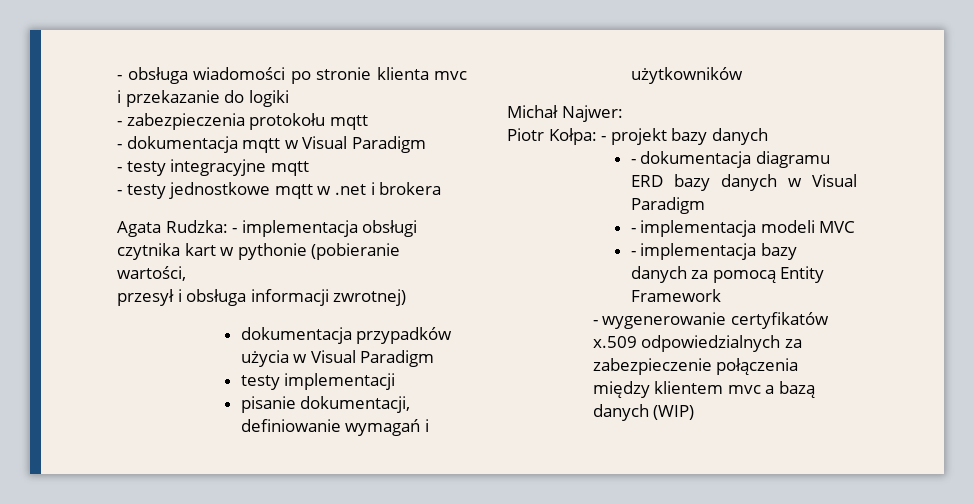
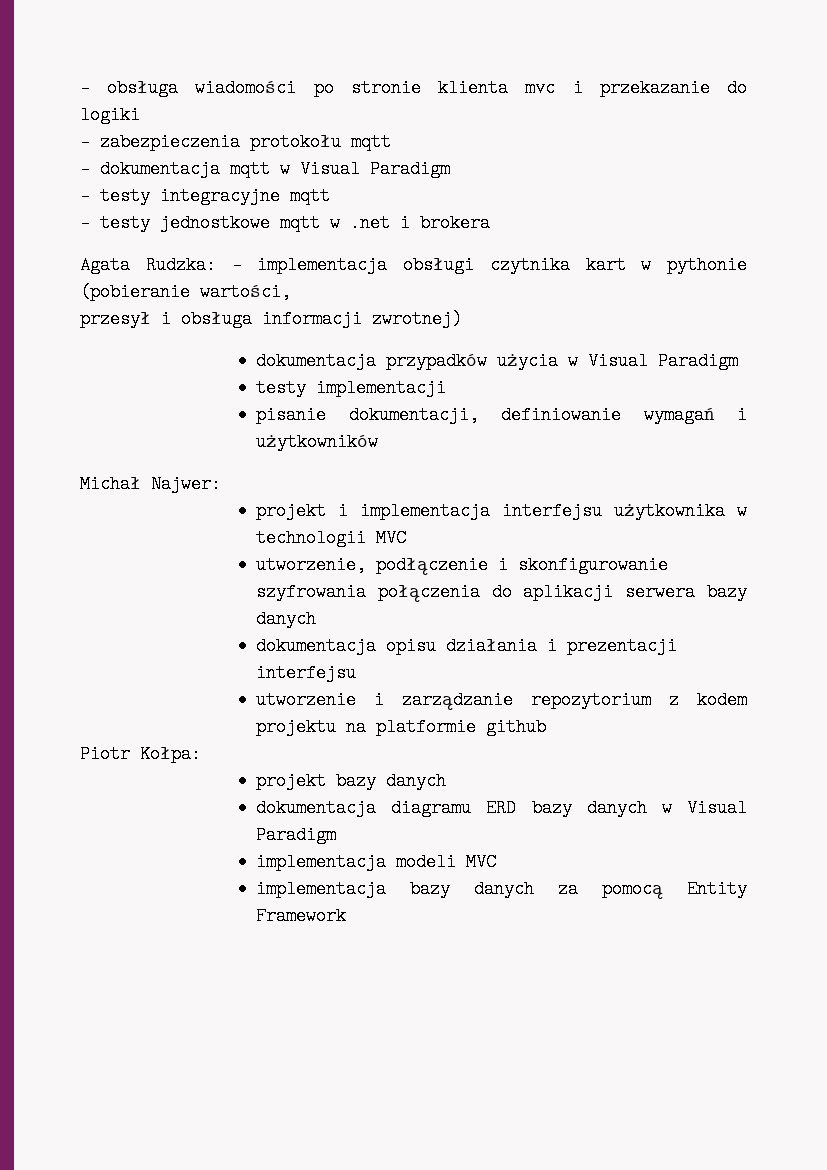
+ projekt i implementacja interfejsu użytkownika w technologii MVC
+ utworzenie, podłączenie i skonfigurowanie szyfrowania połączenia do aplikacji serwera bazy danych
+ dokumentacja opisu działania i prezentacji interfejsu
+ utworzenie i zarządzanie repozytorium z kodem projektu na platformie github
- Piotr Kołpa: - projekt bazy danych
+ Piotr Kołpa:
+ projekt bazy danych
- - dokumentacja diagramu ERD bazy danych w Visual Paradigm
+ dokumentacja diagramu ERD bazy danych w Visual Paradigm
- - implementacja modeli MVC
+ implementacja modeli MVC
- - implementacja bazy danych za pomocą Entity Framework
+ implementacja bazy danych za pomocą Entity Framework
- - wygenerowanie certyfikatów x.509 odpowiedzialnych za zabezpieczenie połączenia między klientem mvc a bazą danych (WIP)

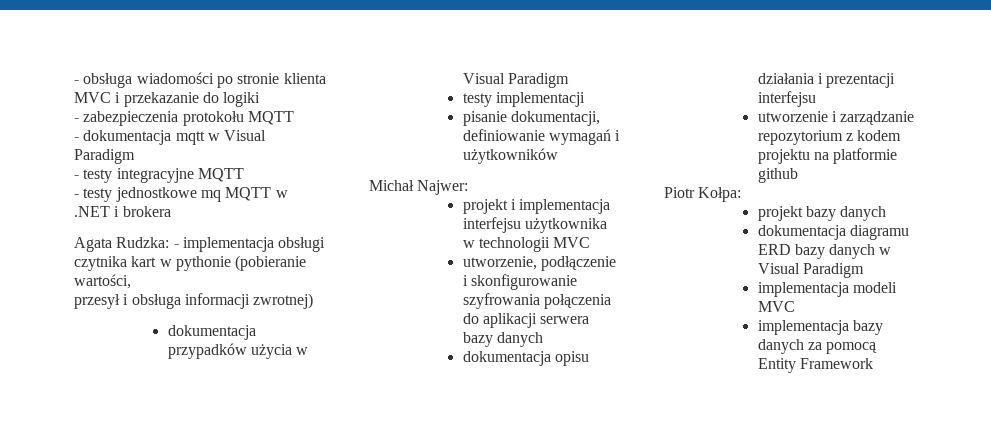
- - obsługa wiadomości po stronie klienta mvc i przekazanie do logiki
+ - obsługa wiadomości po stronie klienta MVC i przekazanie do logiki
- - zabezpieczenia protokołu mqtt
+ - zabezpieczenia protokołu MQTT
- - testy integracyjne mqtt
+ - testy integracyjne MQTT
- - testy jednostkowe mqtt w .net i brokera
+ - testy jednostkowe mq MQTT w .NET i brokera

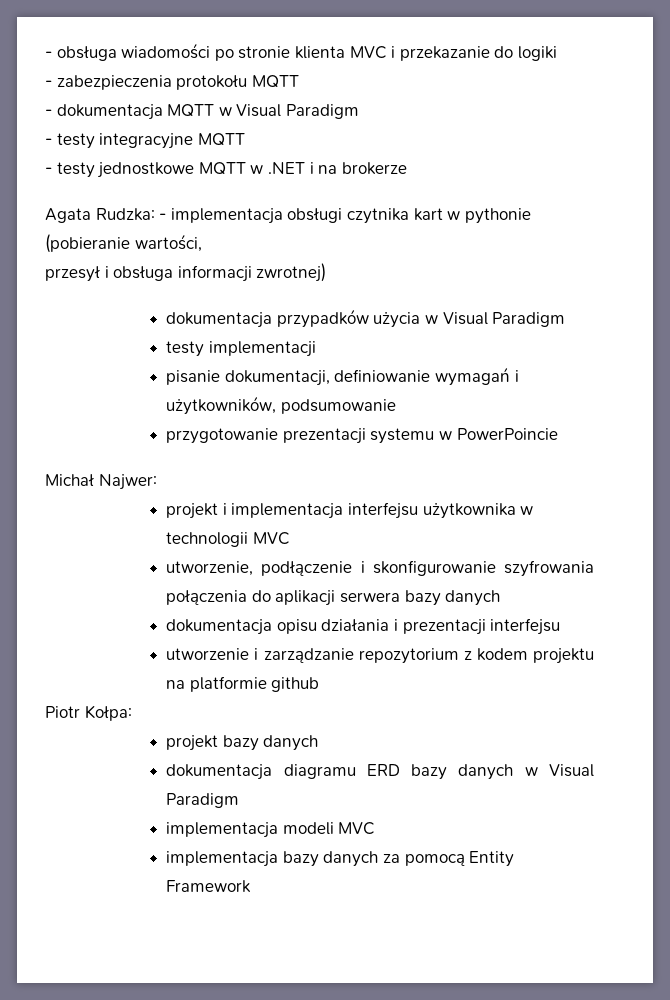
- - dokumentacja mqtt w Visual Paradigm
+ - dokumentacja MQTT w Visual Paradigm
- - testy jednostkowe mq MQTT w .NET i brokera
+ - testy jednostkowe MQTT w .NET i na brokerze
- pisanie dokumentacji, definiowanie wymagań i użytkowników
+ pisanie dokumentacji, definiowanie wymagań i użytkowników, podsumowanie
+ przygotowanie prezentacji systemu w PowerPoincie

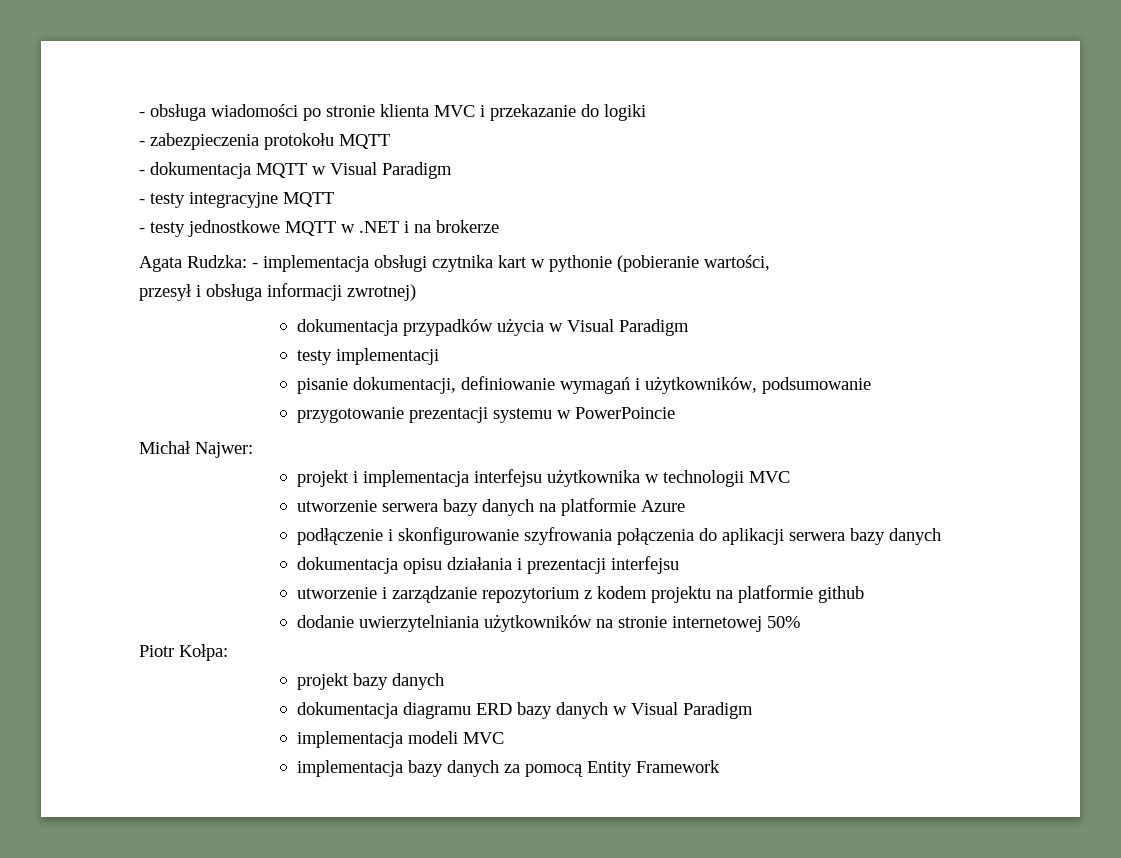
- utworzenie, podłączenie i skonfigurowanie szyfrowania połączenia do aplikacji serwera bazy danych
+ utworzenie serwera bazy danych na platformie Azure
+ podłączenie i skonfigurowanie szyfrowania połączenia do aplikacji serwera bazy danych
+ dodanie uwierzytelniania użytkowników na stronie internetowej 50%

